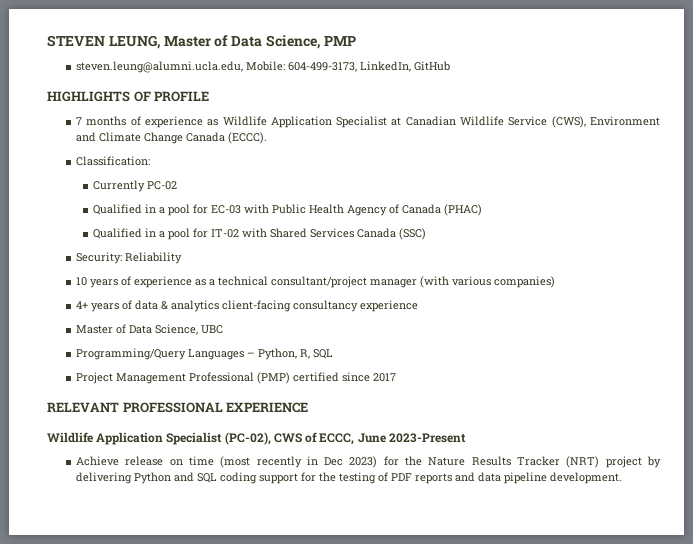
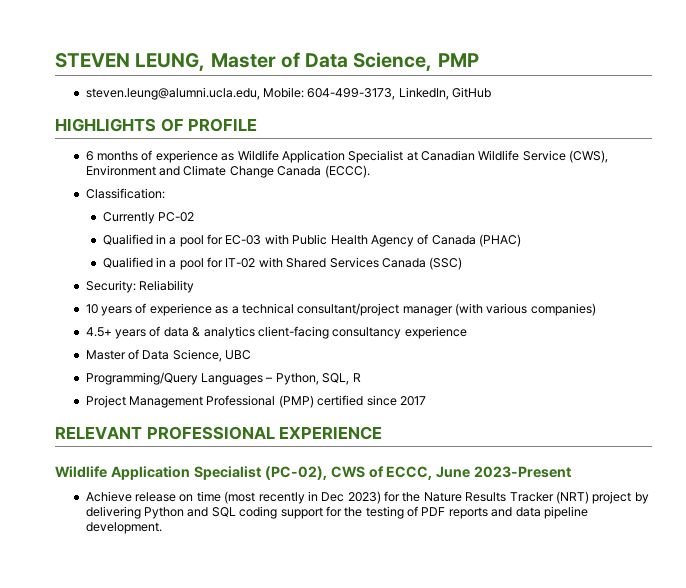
- 7 months of experience as Wildlife Application Specialist at Canadian Wildlife Service (CWS), Environment and Climate Change Canada (ECCC).
+ 6 months of experience as Wildlife Application Specialist at Canadian Wildlife Service (CWS), Environment and Climate Change Canada (ECCC).
- 4+ years of data & analytics client-facing consultancy experience
+ 4.5+ years of data & analytics client-facing consultancy experience
- Programming/Query Languages – Python, R, SQL
+ Programming/Query Languages – Python, SQL, R

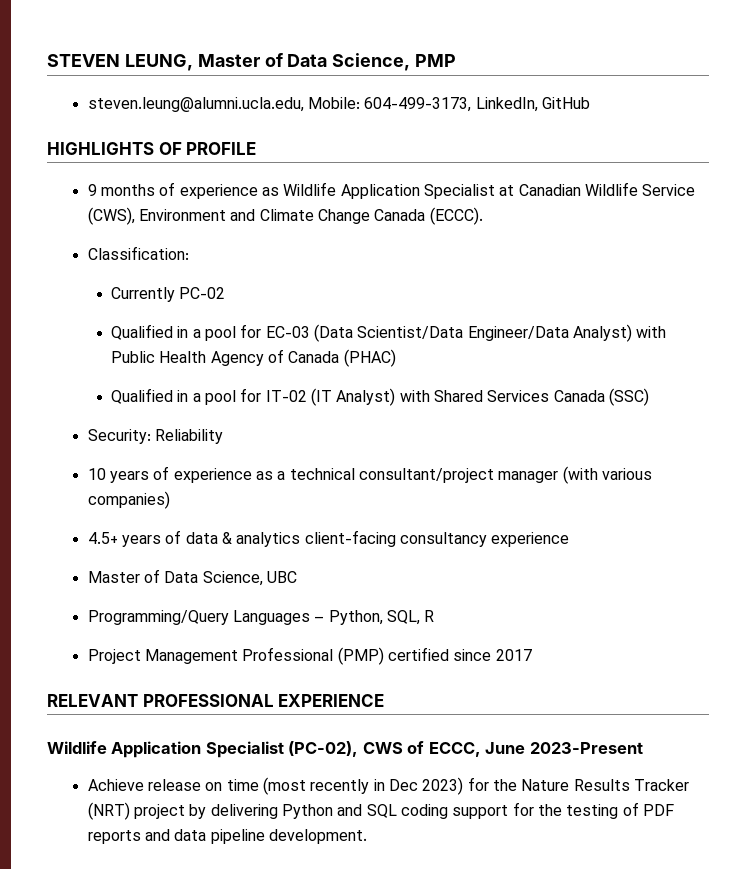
- 6 months of experience as Wildlife Application Specialist at Canadian Wildlife Service (CWS), Environment and Climate Change Canada (ECCC).
+ 9 months of experience as Wildlife Application Specialist at Canadian Wildlife Service (CWS), Environment and Climate Change Canada (ECCC).
- Qualified in a pool for EC-03 with Public Health Agency of Canada (PHAC)
+ Qualified in a pool for EC-03 (Data Scientist/Data Engineer/Data Analyst) with Public Health Agency of Canada (PHAC)
- Qualified in a pool for IT-02 with Shared Services Canada (SSC)
+ Qualified in a pool for IT-02 (IT Analyst) with Shared Services Canada (SSC)

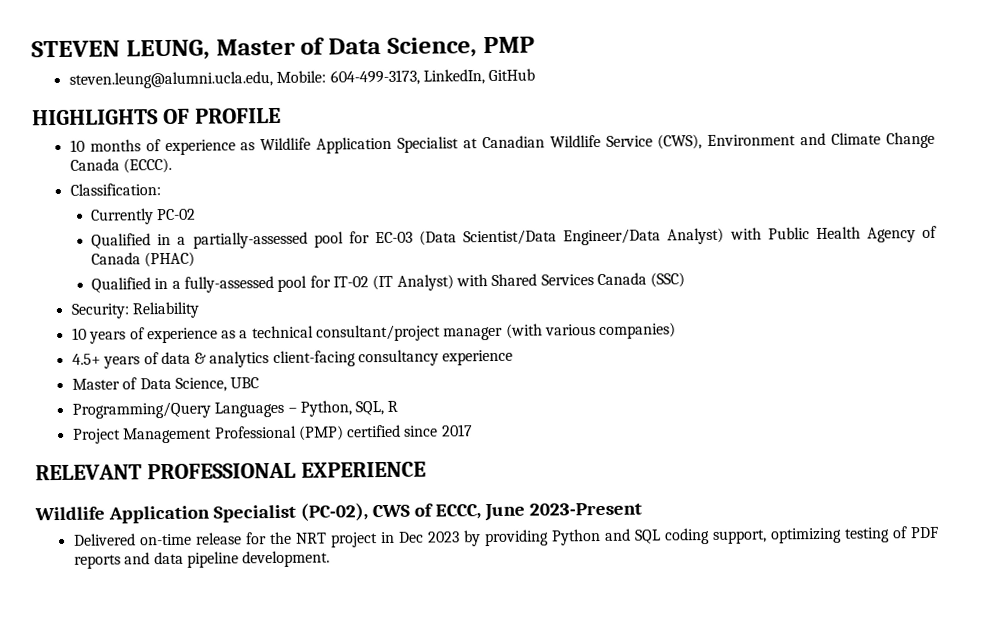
- 9 months of experience as Wildlife Application Specialist at Canadian Wildlife Service (CWS), Environment and Climate Change Canada (ECCC).
+ 10 months of experience as Wildlife Application Specialist at Canadian Wildlife Service (CWS), Environment and Climate Change Canada (ECCC).
- Qualified in a pool for EC-03 (Data Scientist/Data Engineer/Data Analyst) with Public Health Agency of Canada (PHAC)
+ Qualified in a partially-assessed pool for EC-03 (Data Scientist/Data Engineer/Data Analyst) with Public Health Agency of Canada (PHAC)
- Qualified in a pool for IT-02 (IT Analyst) with Shared Services Canada (SSC)
+ Qualified in a fully-assessed pool for IT-02 (IT Analyst) with Shared Services Canada (SSC)
- Achieve release on time (most recently in Dec 2023) for the Nature Results Tracker (NRT) project by delivering Python and SQL coding support for the testing of PDF reports and data pipeline development.
+ Delivered on-time release for the NRT project in Dec 2023 by providing Python and SQL coding support, optimizing testing of PDF reports and data pipeline development.

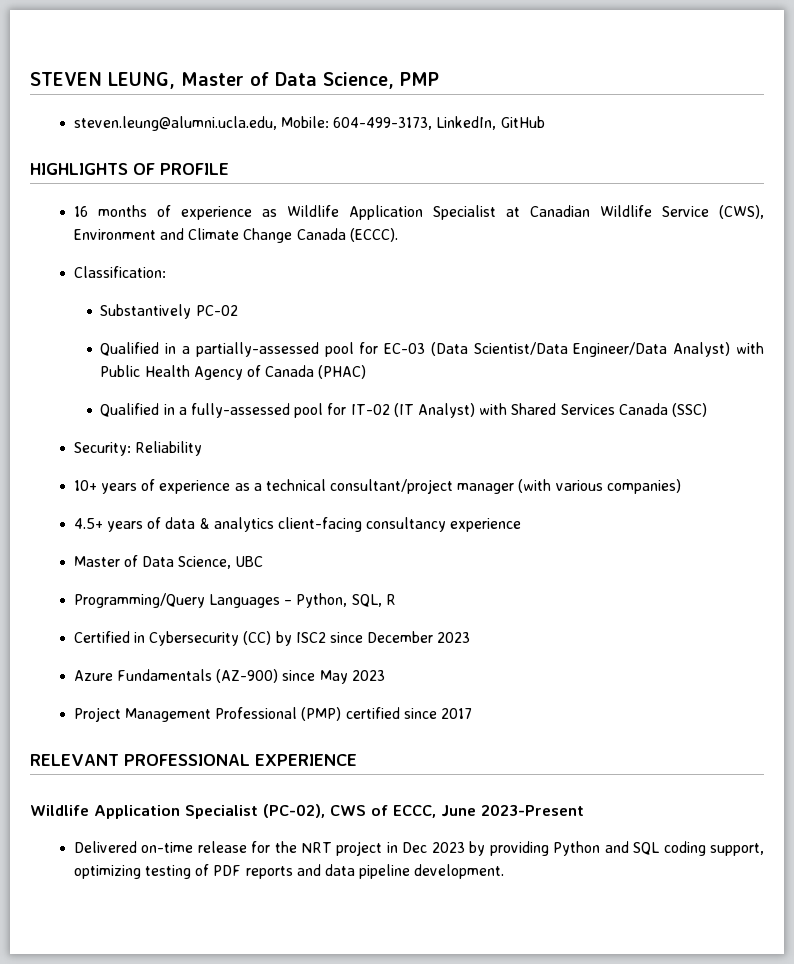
- 10 months of experience as Wildlife Application Specialist at Canadian Wildlife Service (CWS), Environment and Climate Change Canada (ECCC).
+ 16 months of experience as Wildlife Application Specialist at Canadian Wildlife Service (CWS), Environment and Climate Change Canada (ECCC).
- Currently PC-02
+ Substantively PC-02
- 10 years of experience as a technical consultant/project manager (with various companies)
+ 10+ years of experience as a technical consultant/project manager (with various companies)
+ Certified in Cybersecurity (CC) by ISC2 since December 2023
+ Azure Fundamentals (AZ-900) since May 2023

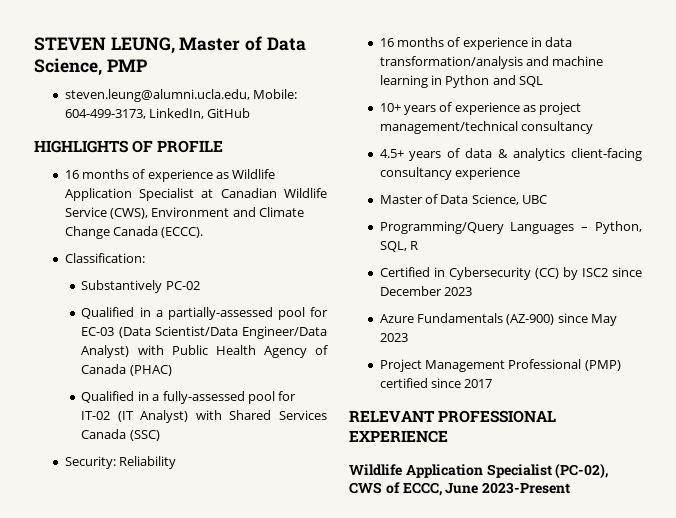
+ 16 months of experience in data transformation/analysis and machine learning in Python and SQL
- 10+ years of experience as a technical consultant/project manager (with various companies)
+ 10+ years of experience as project management/technical consultancy
- Delivered on-time release for the NRT project in Dec 2023 by providing Python and SQL coding support, optimizing testing of PDF reports and data pipeline development.

